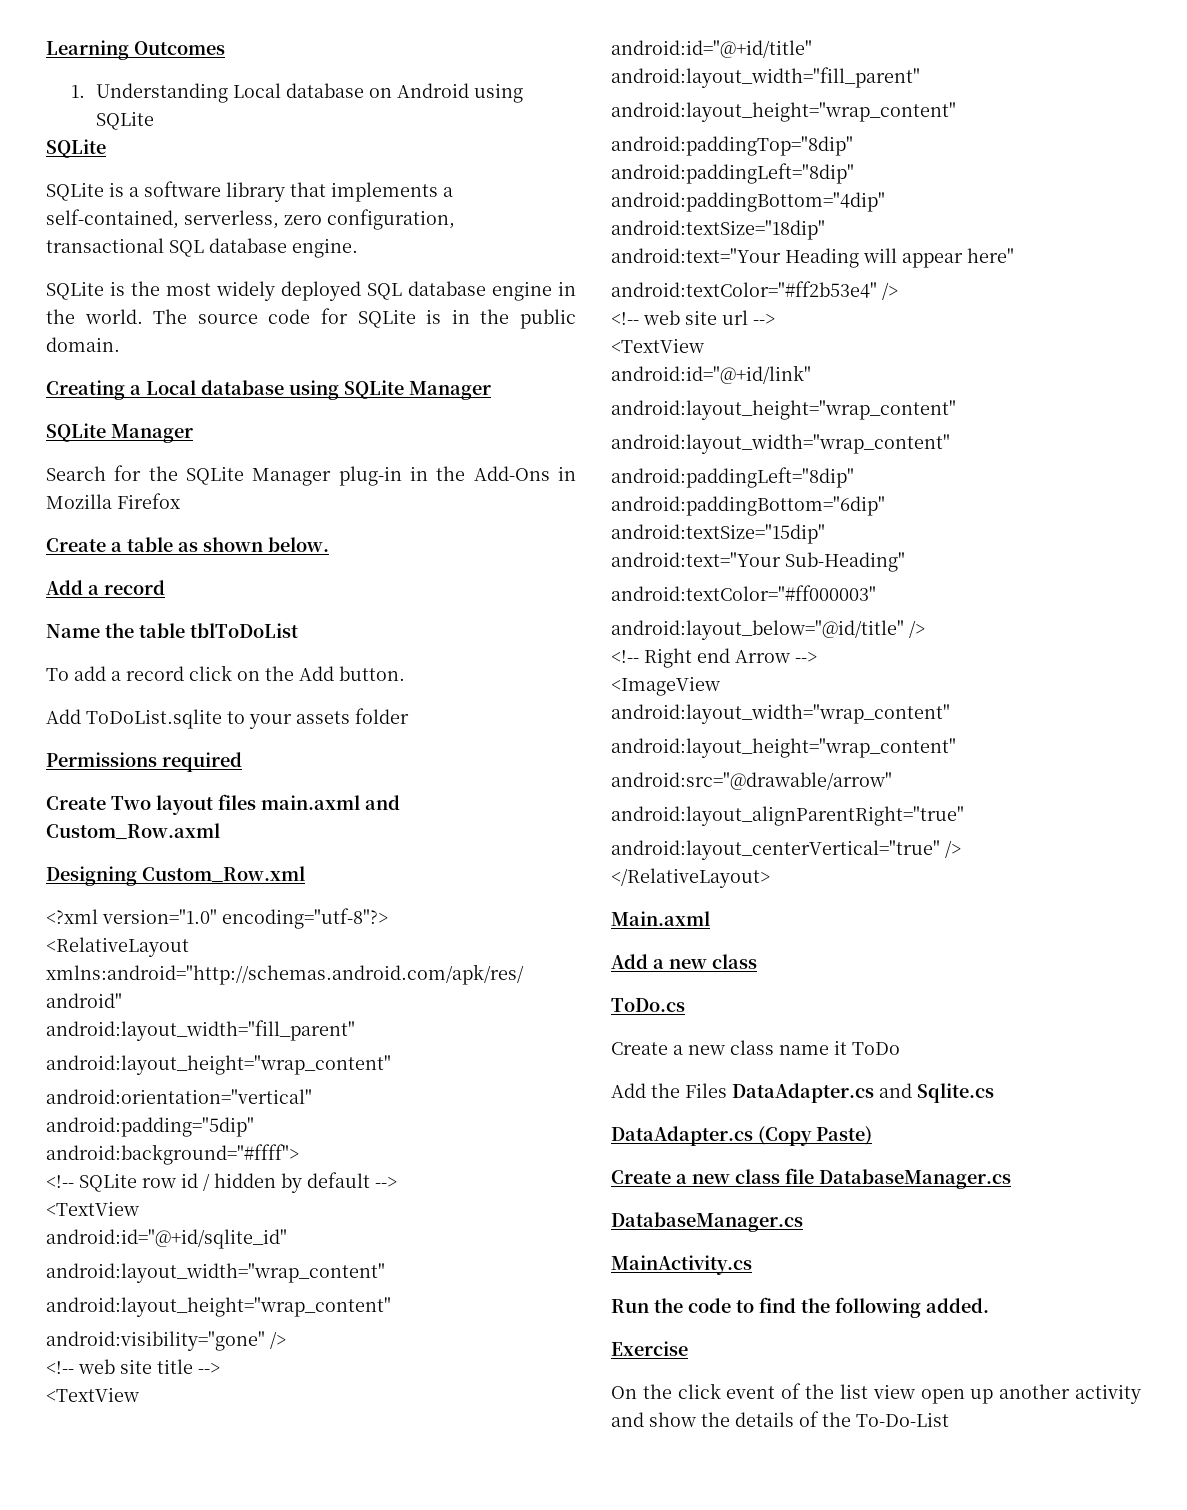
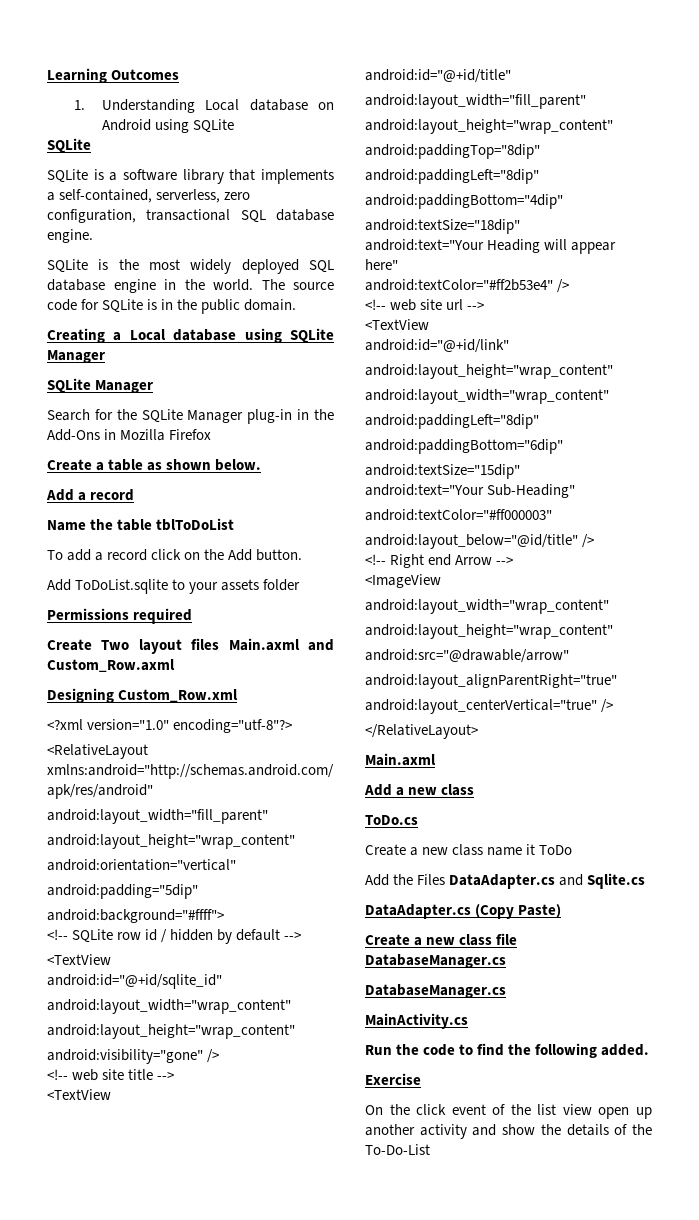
- Create Two layout files main.axml and Custom_Row.axml
+ Create Two layout files Main.axml and Custom_Row.axml

